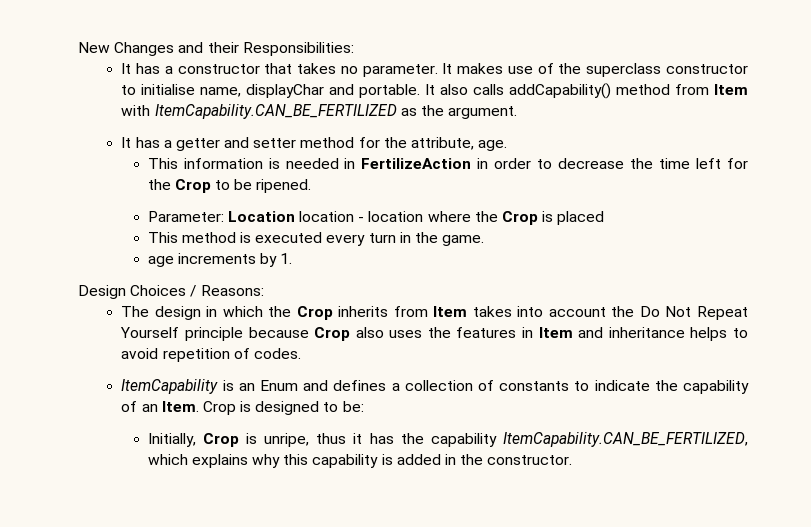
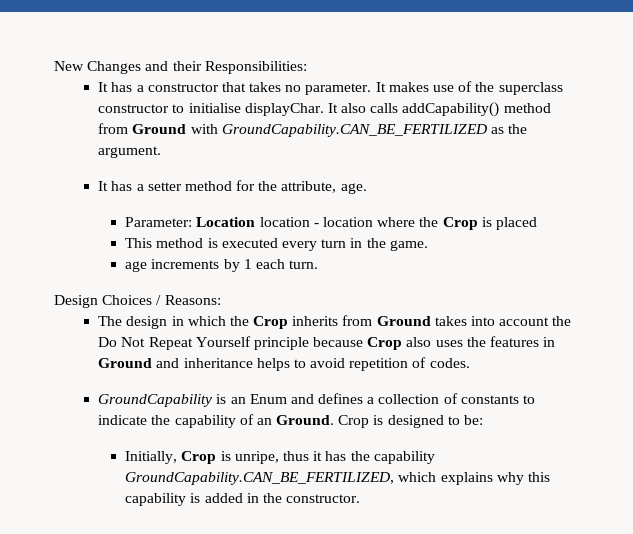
- It makes use of the superclass constructor to initialise name, displayChar and portable.
+ It makes use of the superclass constructor to initialise displayChar.
- It also calls addCapability() method from Item with ItemCapability.CAN_BE_FERTILIZED as the argument.
+ It also calls addCapability() method from Ground with GroundCapability.CAN_BE_FERTILIZED as the argument.
- It has a getter and setter method for the attribute, age.
+ It has a setter method for the attribute, age.
- This information is needed in FertilizeAction in order to decrease the time left for the Crop to be ripened.
- age increments by 1.
+ age increments by 1 each turn.
- The design in which the Crop inherits from Item takes into account the Do Not Repeat Yourself principle because Crop also uses the features in Item and inheritance helps to avoid repetition of codes.
+ The design in which the Crop inherits from Ground takes into account the Do Not Repeat Yourself principle because Crop also uses the features in Ground and inheritance helps to avoid repetition of codes.
- ItemCapability is an Enum and defines a collection of constants to indicate the capability of an Item.
+ GroundCapability is an Enum and defines a collection of constants to indicate the capability of an Ground.
- Initially, Crop is unripe, thus it has the capability ItemCapability.CAN_BE_FERTILIZED, which explains why this capability is added in the constructor.
+ Initially, Crop is unripe, thus it has the capability GroundCapability.CAN_BE_FERTILIZED, which explains why this capability is added in the constructor.

